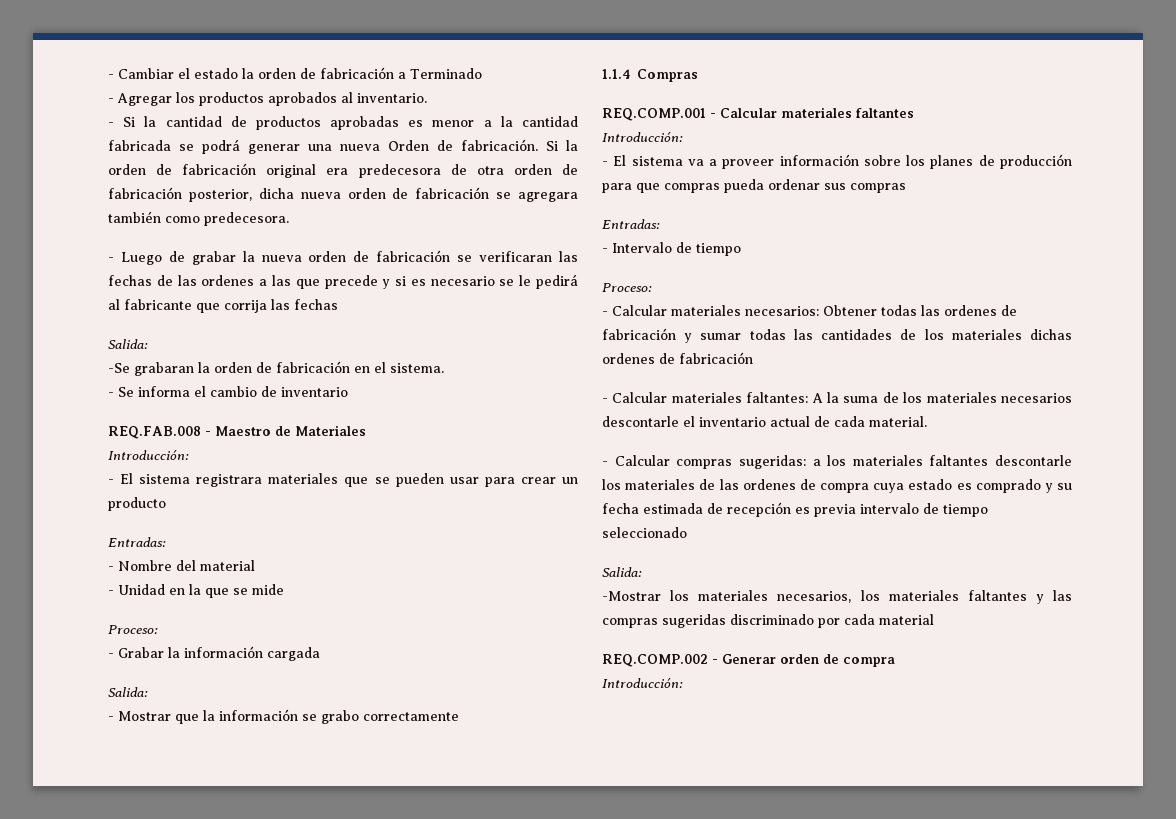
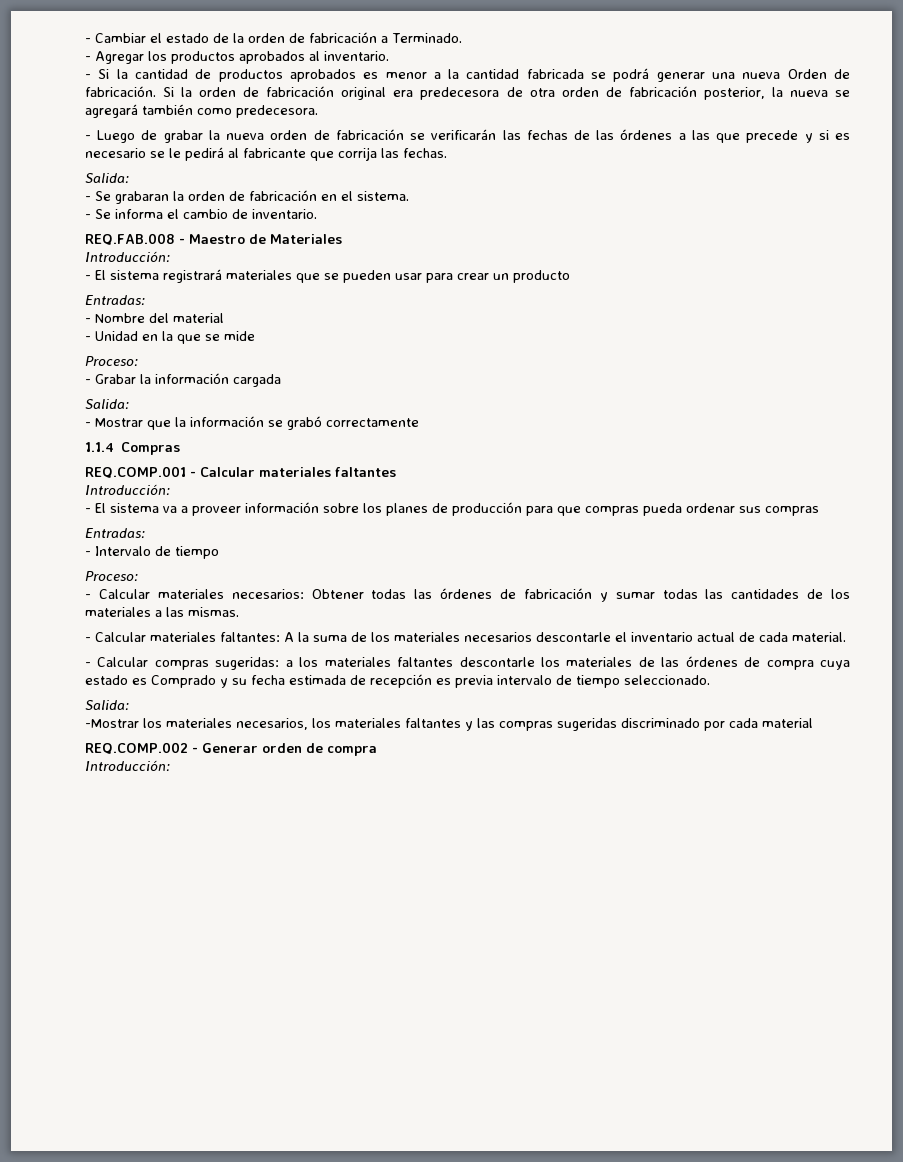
- - Cambiar el estado la orden de fabricación a Terminado
+ - Cambiar el estado de la orden de fabricación a Terminado.
- - Si la cantidad de productos aprobadas es menor a la cantidad fabricada se podrá generar una nueva Orden de fabricación.
+ - Si la cantidad de productos aprobados es menor a la cantidad fabricada se podrá generar una nueva Orden de fabricación.
- Si la orden de fabricación original era predecesora de otra orden de fabricación posterior, dicha nueva orden de fabricación se agregara también como predecesora.
+ Si la orden de fabricación original era predecesora de otra orden de fabricación posterior, la nueva se agregará también como predecesora.
- - Luego de grabar la nueva orden de fabricación se verificaran las fechas de las ordenes a las que precede y si es necesario se le pedirá al fabricante que corrija las fechas
+ - Luego de grabar la nueva orden de fabricación se verificarán las fechas de las órdenes a las que precede y si es necesario se le pedirá al fabricante que corrija las fechas.
  Salida:
- -Se grabaran la orden de fabricación en el sistema.
+ - Se grabaran la orden de fabricación en el sistema.
- - Se informa el cambio de inventario
+ - Se informa el cambio de inventario.
- - El sistema registrara materiales que se pueden usar para crear un producto
+ - El sistema registrará materiales que se pueden usar para crear un producto
- - Mostrar que la información se grabo correctamente
+ - Mostrar que la información se grabó correctamente
- - Calcular materiales necesarios: Obtener todas las ordenes de fabricación y sumar todas las cantidades de los materiales dichas ordenes de fabricación
+ - Calcular materiales necesarios: Obtener todas las órdenes de fabricación y sumar todas las cantidades de los materiales a las mismas.
- - Calcular compras sugeridas: a los materiales faltantes descontarle los materiales de las ordenes de compra cuya estado es comprado y su fecha estimada de recepción es previa intervalo de tiempo seleccionado
+ - Calcular compras sugeridas: a los materiales faltantes descontarle los materiales de las órdenes de compra cuya estado es Comprado y su fecha estimada de recepción es previa intervalo de tiempo seleccionado.

